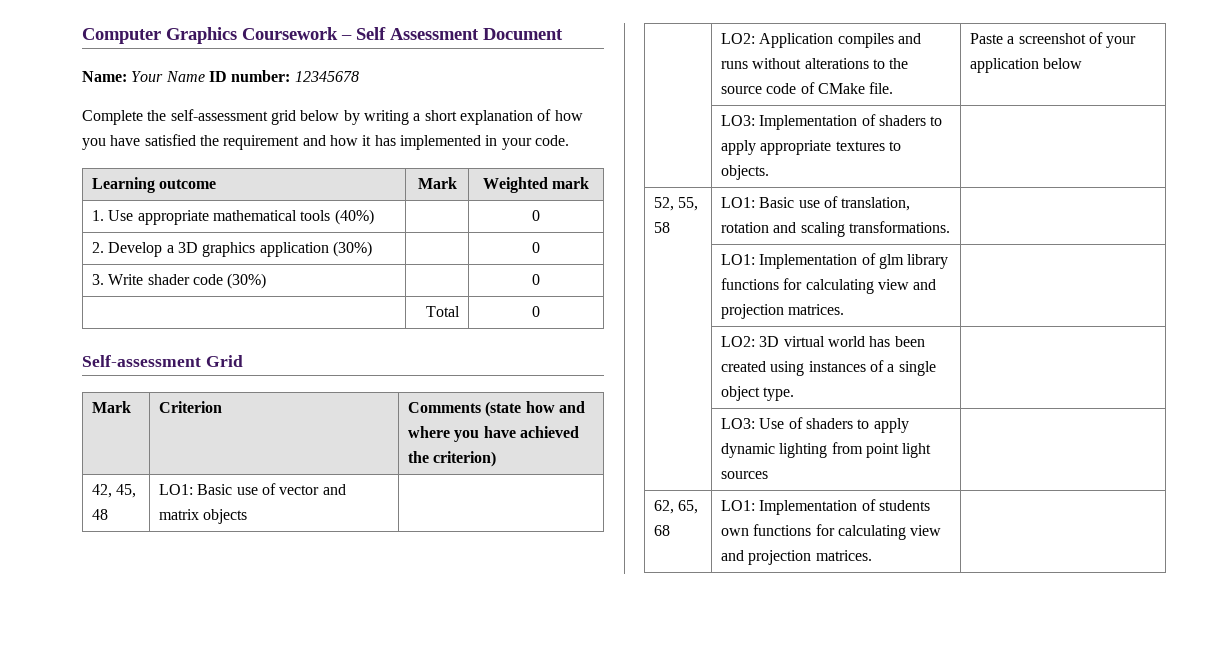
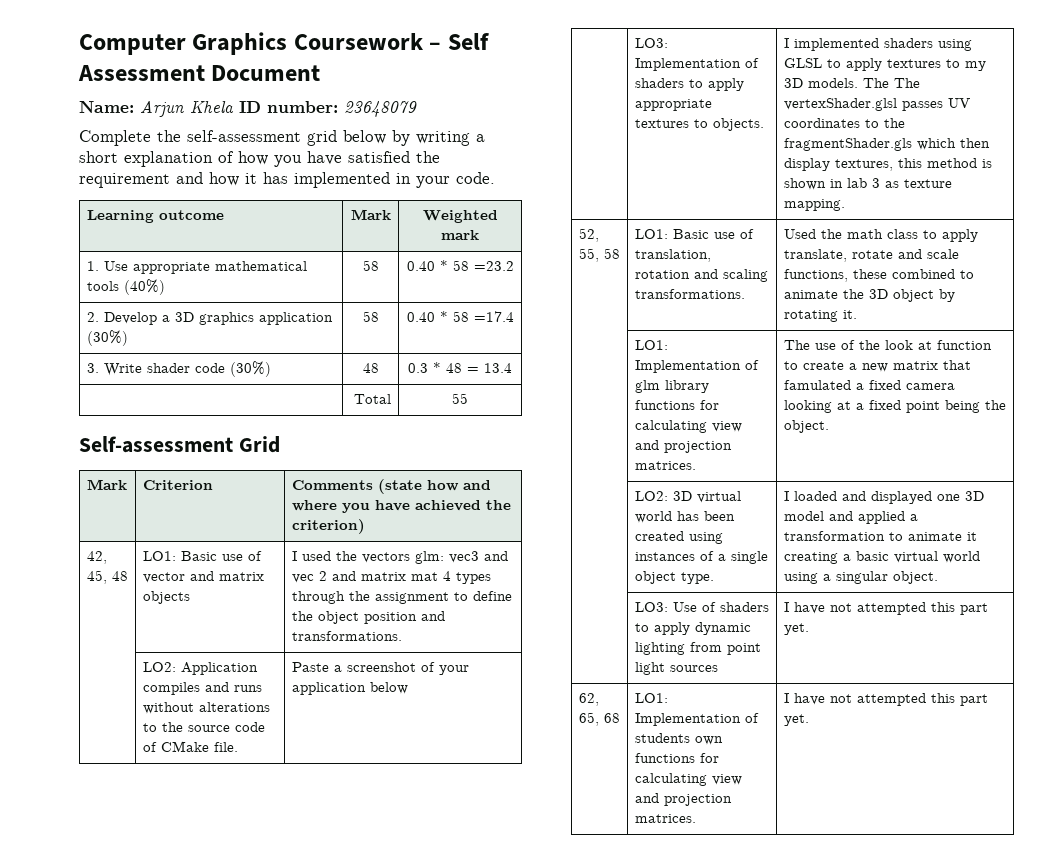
- Name: Your Name ID number: 12345678
+ Name: Arjun Khela ID number: 23648079
- 1. Use appropriate mathematical tools (40%) | | 0
+ 1. Use appropriate mathematical tools (40%) | 58 | 0.40 * 58 =23.2
- 2. Develop a 3D graphics application (30%) | | 0
+ 2. Develop a 3D graphics application (30%) | 58 | 0.40 * 58 =17.4
- 3. Write shader code (30%) | | 0
+ 3. Write shader code (30%) | 48 | 0.3 * 48 = 13.4
- | Total | 0
+ | Total | 55
- 42, 45, 48 | LO1: Basic use of vector and matrix objects |
+ 42, 45, 48 | LO1: Basic use of vector and matrix objects | I used the vectors glm: vec3 and vec 2 and matrix mat 4 types through the assignment to define the object position and transformations.
+ I implemented shaders using GLSL to apply textures to my 3D models. The The vertexShader.glsl passes UV coordinates to the fragmentShader.gls which then display textures, this method is shown in lab 3 as texture mapping.
- 52, 55, 58 | LO1: Basic use of translation, rotation and scaling transformations. |
+ 52, 55, 58 | LO1: Basic use of translation, rotation and scaling transformations. | Used the math class to apply translate, rotate and scale functions, these combined to animate the 3D object by rotating it.
- | LO1: Implementation of glm library functions for calculating view and projection matrices. |
+ | LO1: Implementation of glm library functions for calculating view and projection matrices. | The use of the look at function to create a new matrix that famulated a fixed camera looking at a fixed point being the object.
- | LO2: 3D virtual world has been created using instances of a single object type. |
+ | LO2: 3D virtual world has been created using instances of a single object type. | I loaded and displayed one 3D model and applied a transformation to animate it creating a basic virtual world using a singular object.
- | LO3: Use of shaders to apply dynamic lighting from point light sources |
+ | LO3: Use of shaders to apply dynamic lighting from point light sources | I have not attempted this part yet.
- 62, 65, 68 | LO1: Implementation of students own functions for calculating view and projection matrices. |
+ 62, 65, 68 | LO1: Implementation of students own functions for calculating view and projection matrices. | I have not attempted this part yet.

